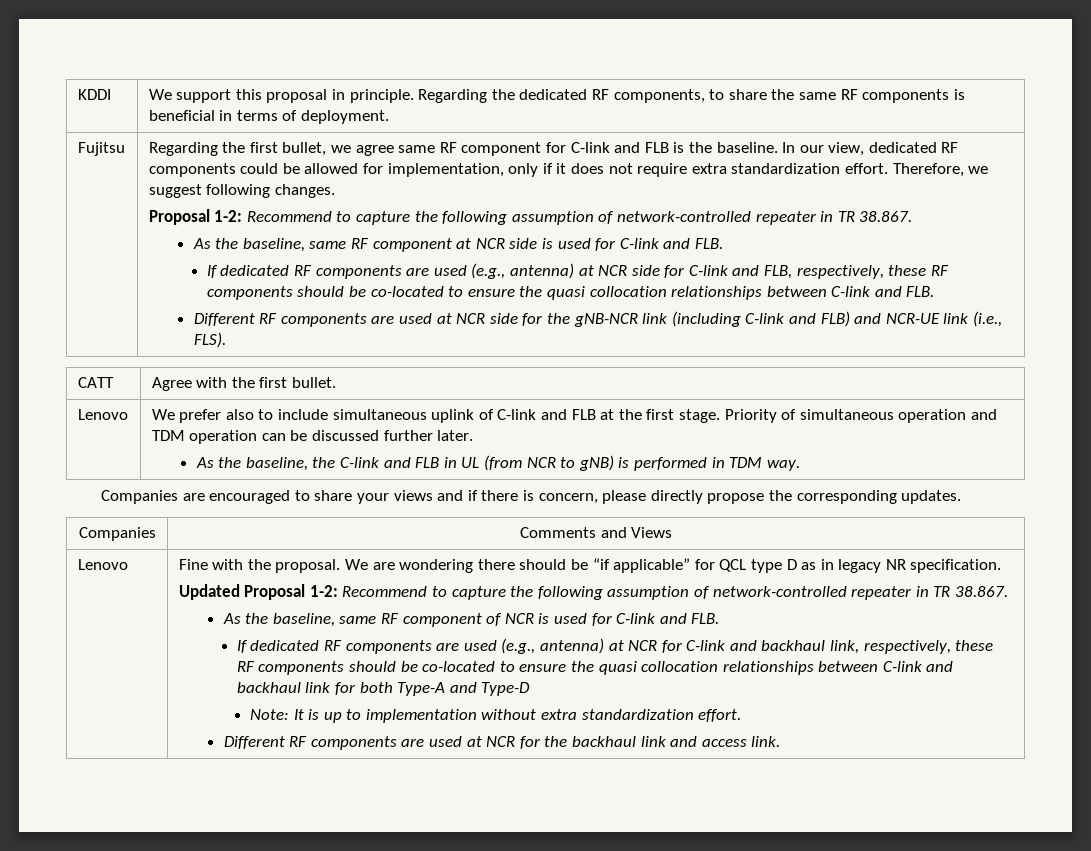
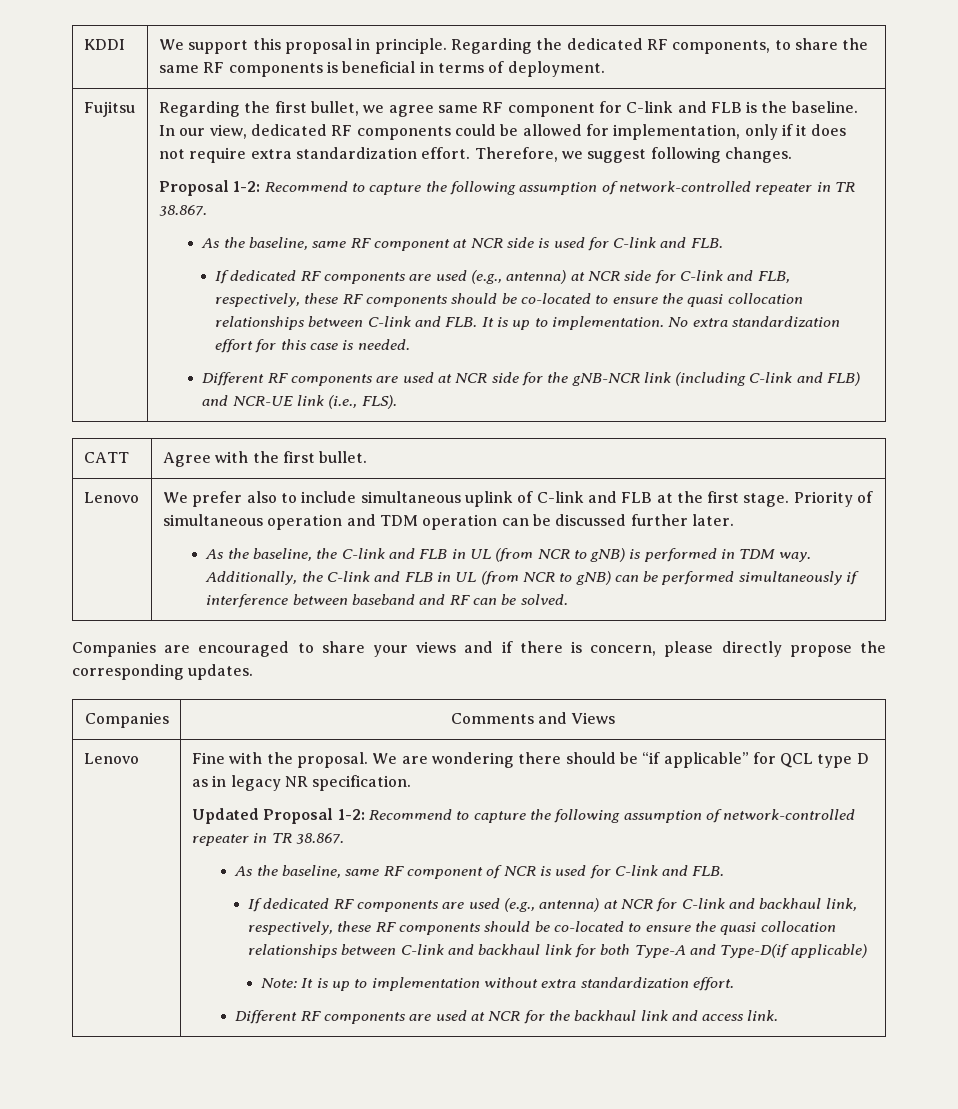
- If dedicated RF components are used (e.g., antenna) at NCR side for C-link and FLB, respectively, these RF components should be co-located to ensure the quasi collocation relationships between C-link and FLB.
+ If dedicated RF components are used (e.g., antenna) at NCR side for C-link and FLB, respectively, these RF components should be co-located to ensure the quasi collocation relationships between C-link and FLB. It is up to implementation. No extra standardization effort for this case is needed.
+ Additionally, the C-link and FLB in UL (from NCR to gNB) can be performed simultaneously if interference between baseband and RF can be solved.
- If dedicated RF components are used (e.g., antenna) at NCR for C-link and backhaul link, respectively, these RF components should be co-located to ensure the quasi collocation relationships between C-link and backhaul link for both Type-A and Type-D
+ If dedicated RF components are used (e.g., antenna) at NCR for C-link and backhaul link, respectively, these RF components should be co-located to ensure the quasi collocation relationships between C-link and backhaul link for both Type-A and Type-D(if applicable)

